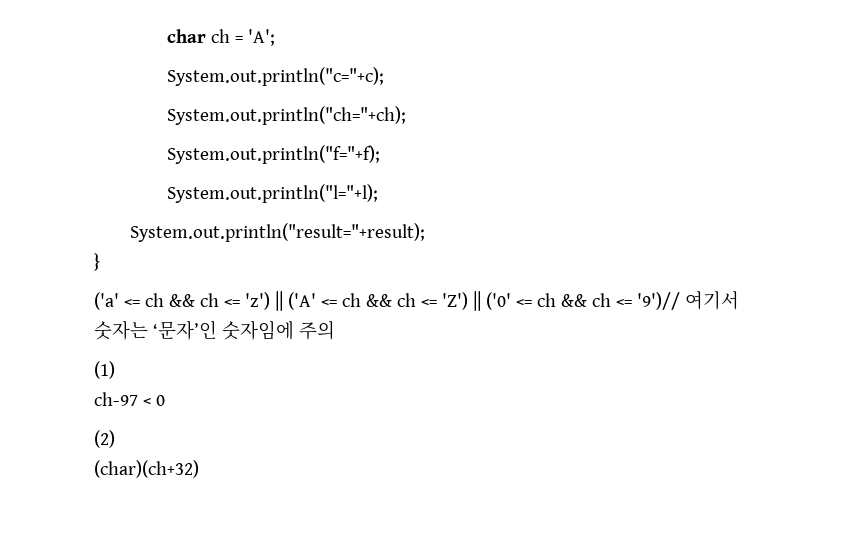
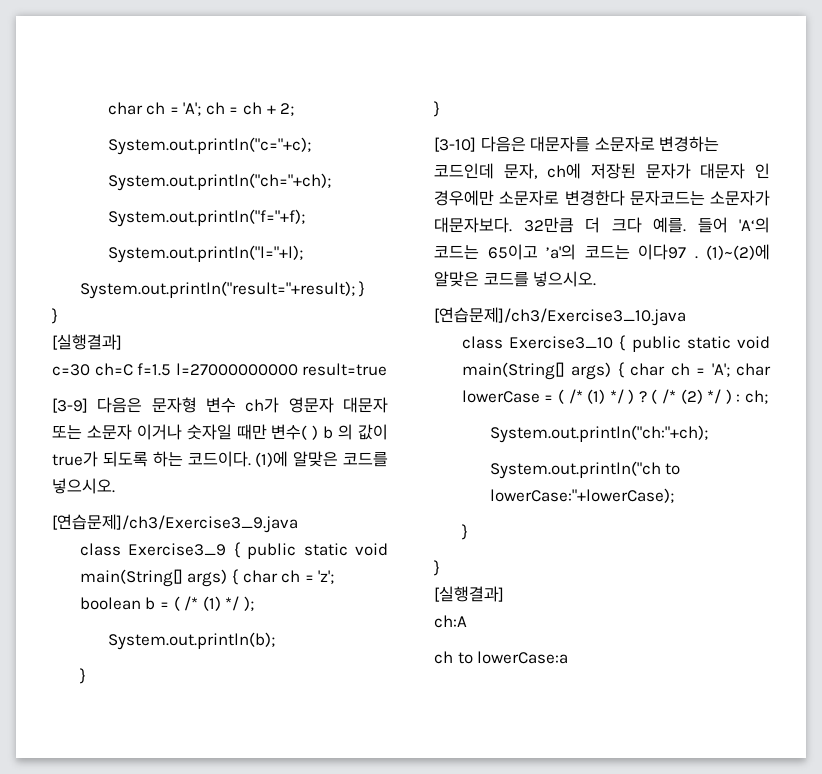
- char ch = 'A';
+ char ch = 'A'; ch = ch + 2;
- System.out.println("result="+result);
+ System.out.println("result="+result); }
  }
- ('a' <= ch && ch <= 'z') || ('A' <= ch && ch <= 'Z') || ('0' <= ch && ch <= '9')// 여기서 숫자는 ‘문자’인 숫자임에 주의
- (1)
- ch-97 < 0
- (2)
- (char)(ch+32)
+ [실행결과]
+ c=30 ch=C f=1.5 l=27000000000 result=true
+ [3-9] 다음은 문자형 변수 ch가 영문자 대문자 또는 소문자 이거나 숫자일 때만 변수( ) b 의 값이 true가 되도록 하는 코드이다. (1)에 알맞은 코드를 넣으시오.
+ [연습문제]/ch3/Exercise3_9.java
+ class Exercise3_9 { public static void main(String[] args) { char ch = 'z'; boolean b = ( /* (1) */ );
+ System.out.println(b);
+ }
+ }
+ [3-10] 다음은 대문자를 소문자로 변경하는 코드인데 문자, ch에 저장된 문자가 대문자 인 경우에만 소문자로 변경한다 문자코드는 소문자가 대문자보다. 32만큼 더 크다 예를. 들어 'A‘의 코드는 65이고 ’a'의 코드는 이다97 . (1)~(2)에 알맞은 코드를 넣으시오.
+ [연습문제]/ch3/Exercise3_10.java
+ class Exercise3_10 { public static void main(String[] args) { char ch = 'A'; char lowerCase = ( /* (1) */ ) ? ( /* (2) */ ) : ch;
+ System.out.println("ch:"+ch);
+ System.out.println("ch to lowerCase:"+lowerCase);
+ }
+ }
+ [실행결과]
+ ch:A
+ ch to lowerCase:a

